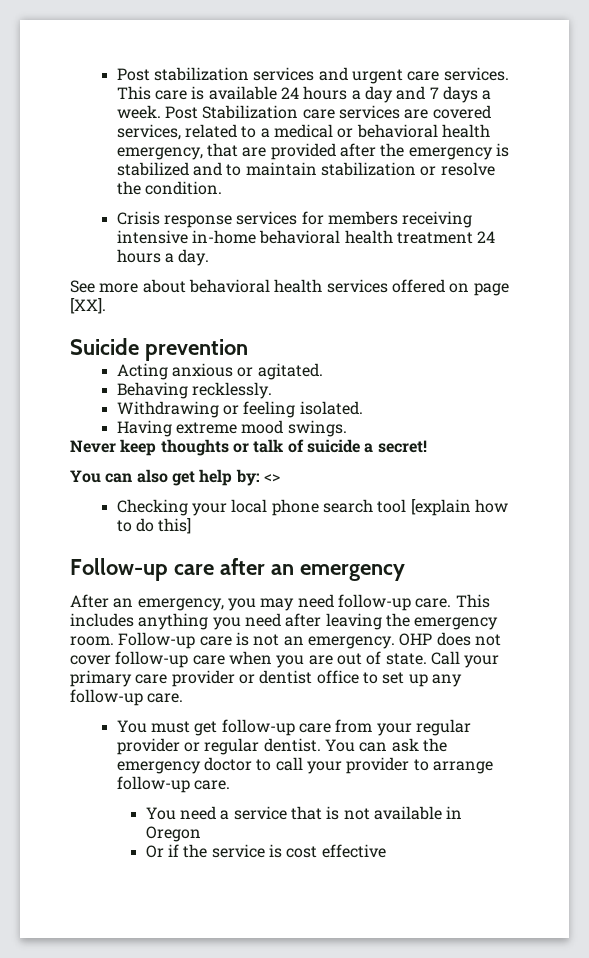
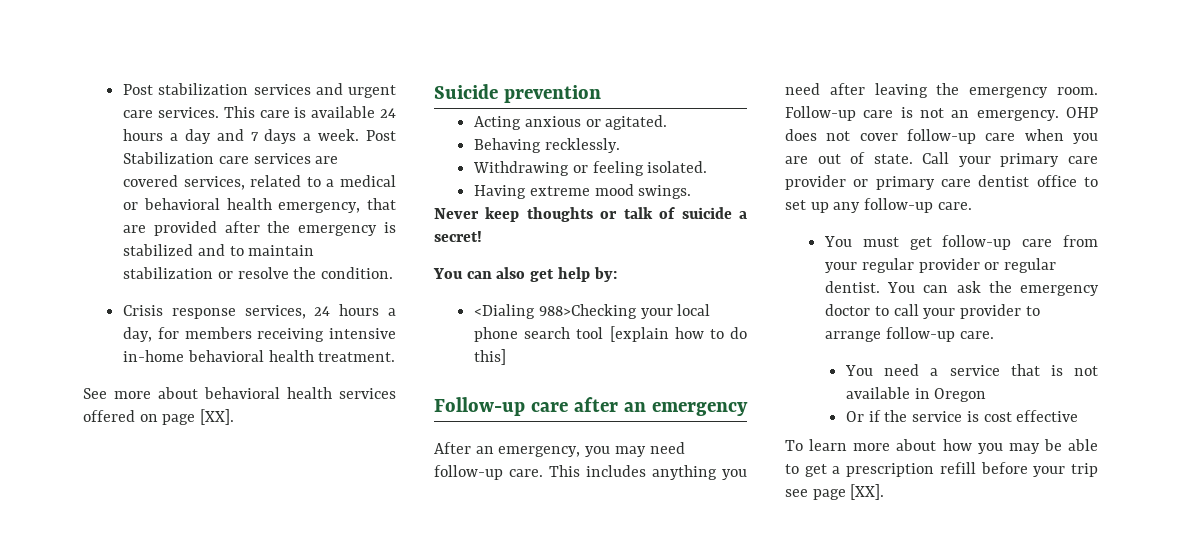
- Crisis response services for members receiving intensive in-home behavioral health treatment 24 hours a day.
+ Crisis response services, 24 hours a day, for members receiving intensive in-home behavioral health treatment.
- You can also get help by: <>
- Checking your local phone search tool [explain how to do this]
+ You can also get help by:
+ <Dialing 988>Checking your local phone search tool [explain how to do this]
- Call your primary care provider or dentist office to set up any follow-up care.
+ Call your primary care provider or primary care dentist office to set up any follow-up care.
+ To learn more about how you may be able to get a prescription refill before your trip see page [XX].

